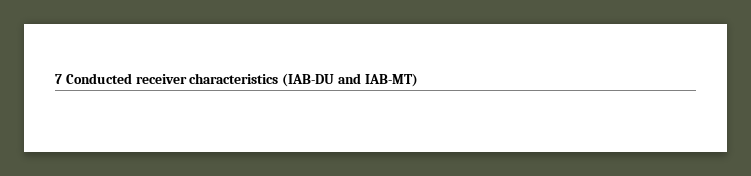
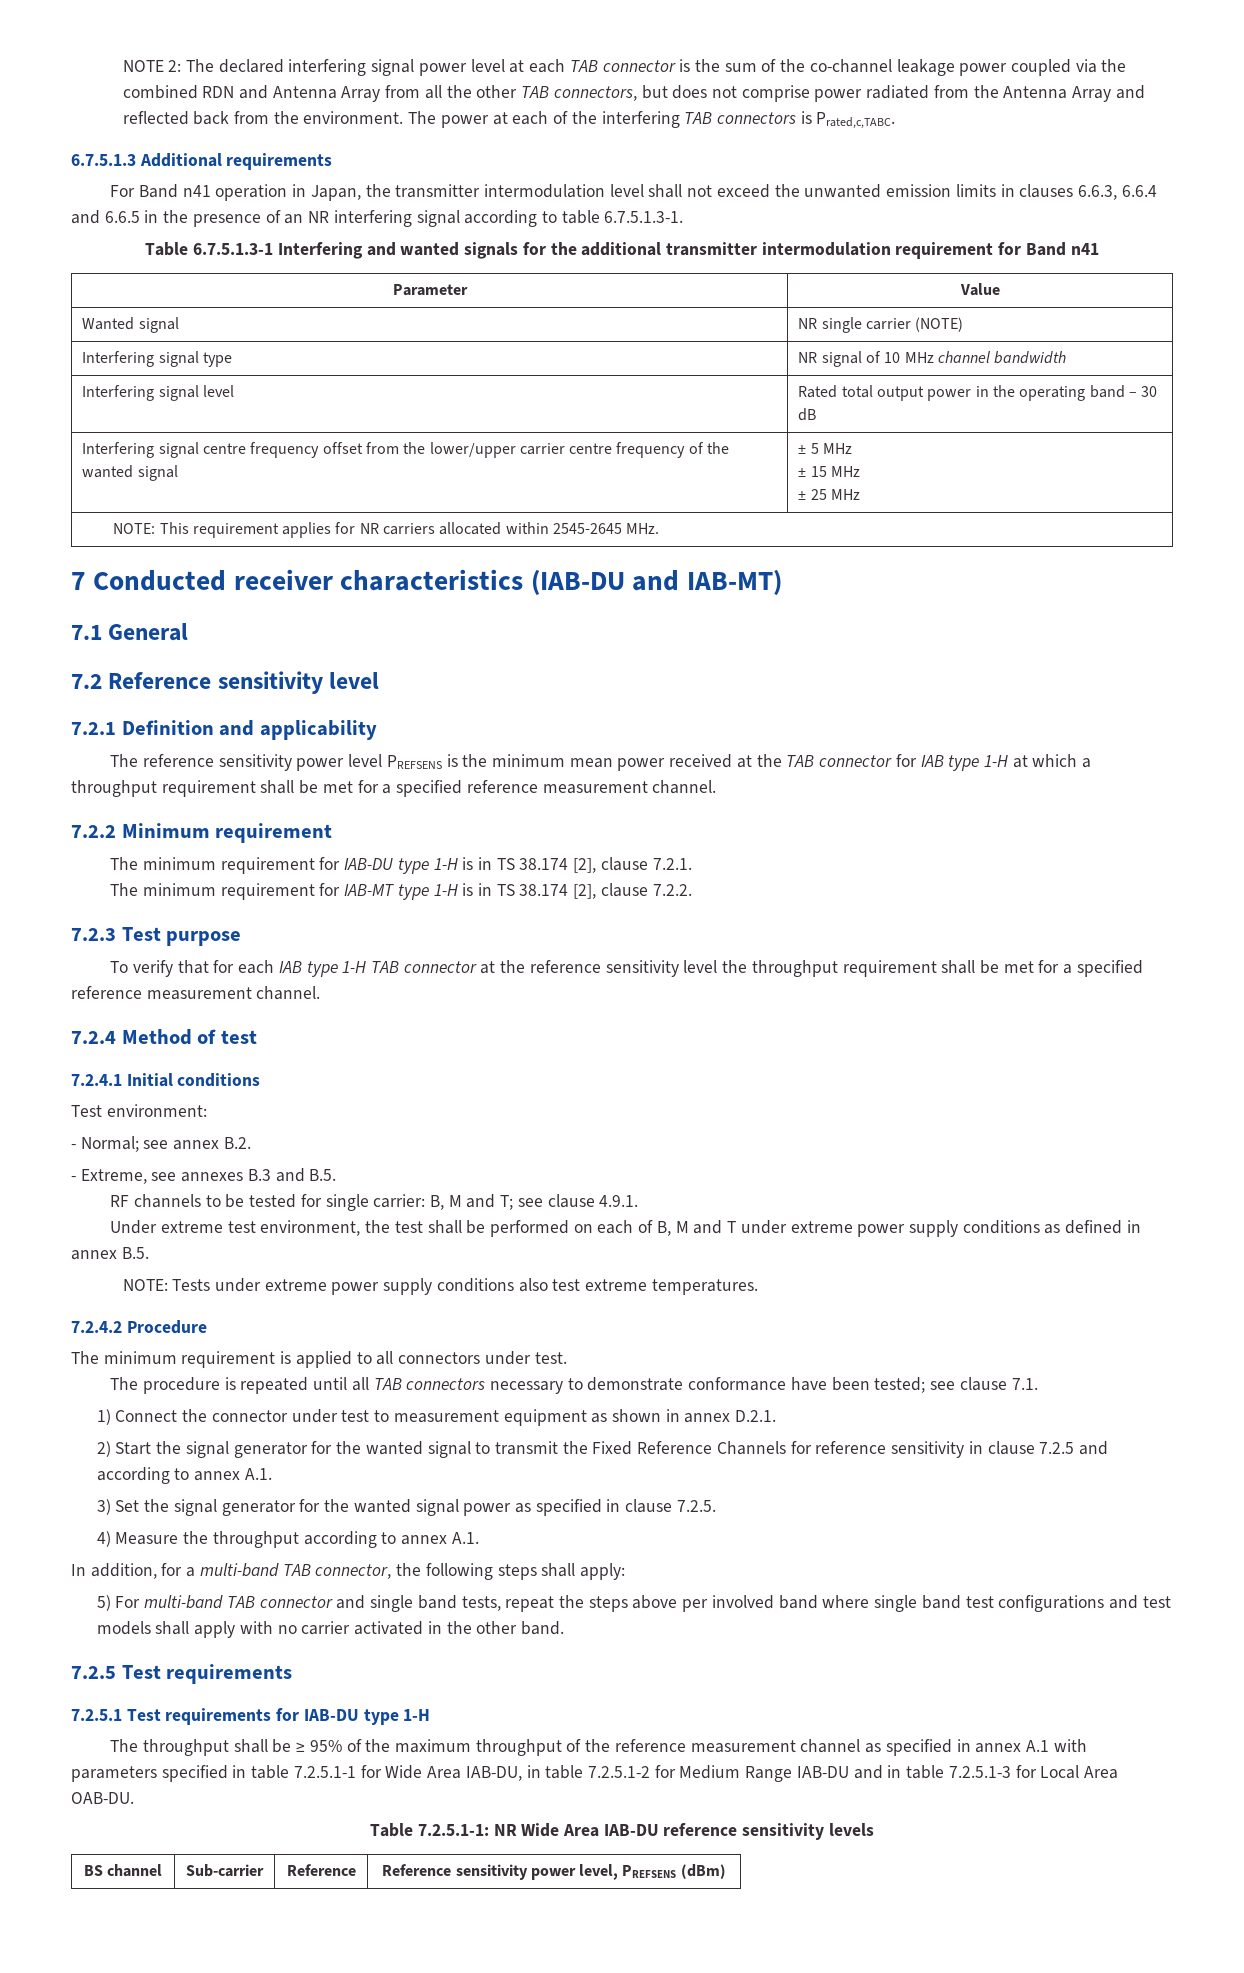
+ NOTE 2: The declared interfering signal power level at each TAB connector is the sum of the co-channel leakage power coupled via the combined RDN and Antenna Array from all the other TAB connectors, but does not comprise power radiated from the Antenna Array and reflected back from the environment. The power at each of the interfering TAB connectors is Prated,c,TABC.
+ 6.7.5.1.3 Additional requirements
+ For Band n41 operation in Japan, the transmitter intermodulation level shall not exceed the unwanted emission limits in clauses 6.6.3, 6.6.4 and 6.6.5 in the presence of an NR interfering signal according to table 6.7.5.1.3-1.
+ Table 6.7.5.1.3-1 Interfering and wanted signals for the additional transmitter intermodulation requirement for Band n41
+ Parameter | Value
+ Wanted signal | NR single carrier (NOTE)
+ Interfering signal type | NR signal of 10 MHz channel bandwidth
+ Interfering signal level | Rated total output power in the operating band – 30 dB
+ Interfering signal centre frequency offset from the lower/upper carrier centre frequency of the wanted signal | ± 5 MHz
+ ± 15 MHz
+ ± 25 MHz
+ NOTE: This requirement applies for NR carriers allocated within 2545-2645 MHz.
+ 7.1 General
+ 7.2 Reference sensitivity level
+ 7.2.1 Definition and applicability
+ The reference sensitivity power level PREFSENS is the minimum mean power received at the TAB connector for IAB type 1-H at which a throughput requirement shall be met for a specified reference measurement channel.
+ 7.2.2 Minimum requirement
+ The minimum requirement for IAB-DU type 1-H is in TS 38.174 [2], clause 7.2.1.
+ The minimum requirement for IAB-MT type 1-H is in TS 38.174 [2], clause 7.2.2.
+ 7.2.3 Test purpose
+ To verify that for each IAB type 1-H TAB connector at the reference sensitivity level the throughput requirement shall be met for a specified reference measurement channel.
+ 7.2.4 Method of test
+ 7.2.4.1 Initial conditions
+ Test environment:
+ - Normal; see annex B.2.
+ - Extreme, see annexes B.3 and B.5.
+ RF channels to be tested for single carrier: B, M and T; see clause 4.9.1.
+ Under extreme test environment, the test shall be performed on each of B, M and T under extreme power supply conditions as defined in annex B.5.
+ NOTE: Tests under extreme power supply conditions also test extreme temperatures.
+ 7.2.4.2 Procedure
+ The minimum requirement is applied to all connectors under test.
+ The procedure is repeated until all TAB connectors necessary to demonstrate conformance have been tested; see clause 7.1.
+ 1) Connect the connector under test to measurement equipment as shown in annex D.2.1.
+ 2) Start the signal generator for the wanted signal to transmit the Fixed Reference Channels for reference sensitivity in clause 7.2.5 and according to annex A.1.
+ 3) Set the signal generator for the wanted signal power as specified in clause 7.2.5.
+ 4) Measure the throughput according to annex A.1.
+ In addition, for a multi-band TAB connector, the following steps shall apply:
+ 5) For multi-band TAB connector and single band tests, repeat the steps above per involved band where single band test configurations and test models shall apply with no carrier activated in the other band.
+ 7.2.5 Test requirements
+ 7.2.5.1 Test requirements for IAB-DU type 1-H
+ The throughput shall be ≥ 95% of the maximum throughput of the reference measurement channel as specified in annex A.1 with parameters specified in table 7.2.5.1-1 for Wide Area IAB-DU, in table 7.2.5.1-2 for Medium Range IAB-DU and in table 7.2.5.1-3 for Local Area OAB-DU.
+ Table 7.2.5.1-1: NR Wide Area IAB-DU reference sensitivity levels
+ BS channel | Sub-carrier | Reference | Reference sensitivity power level, PREFSENS (dBm)

